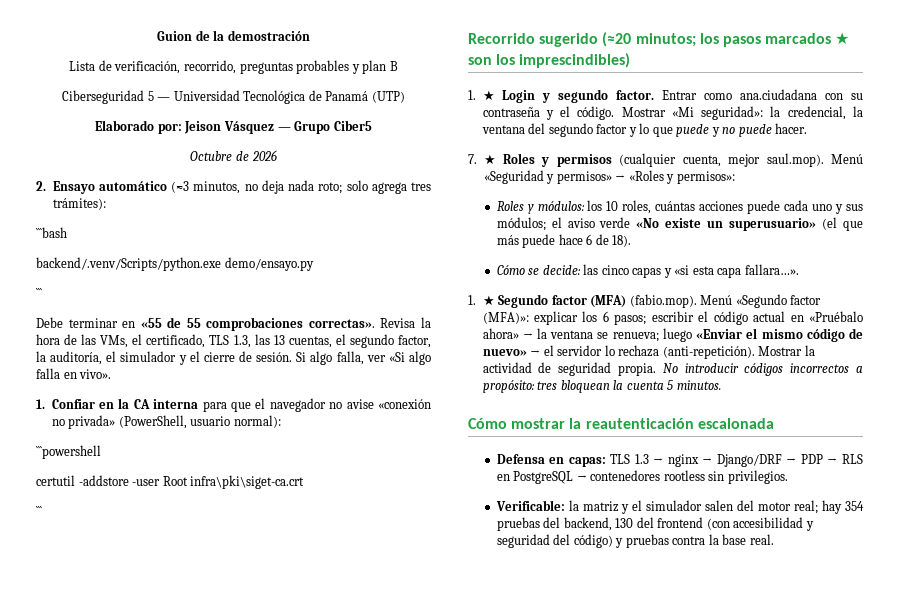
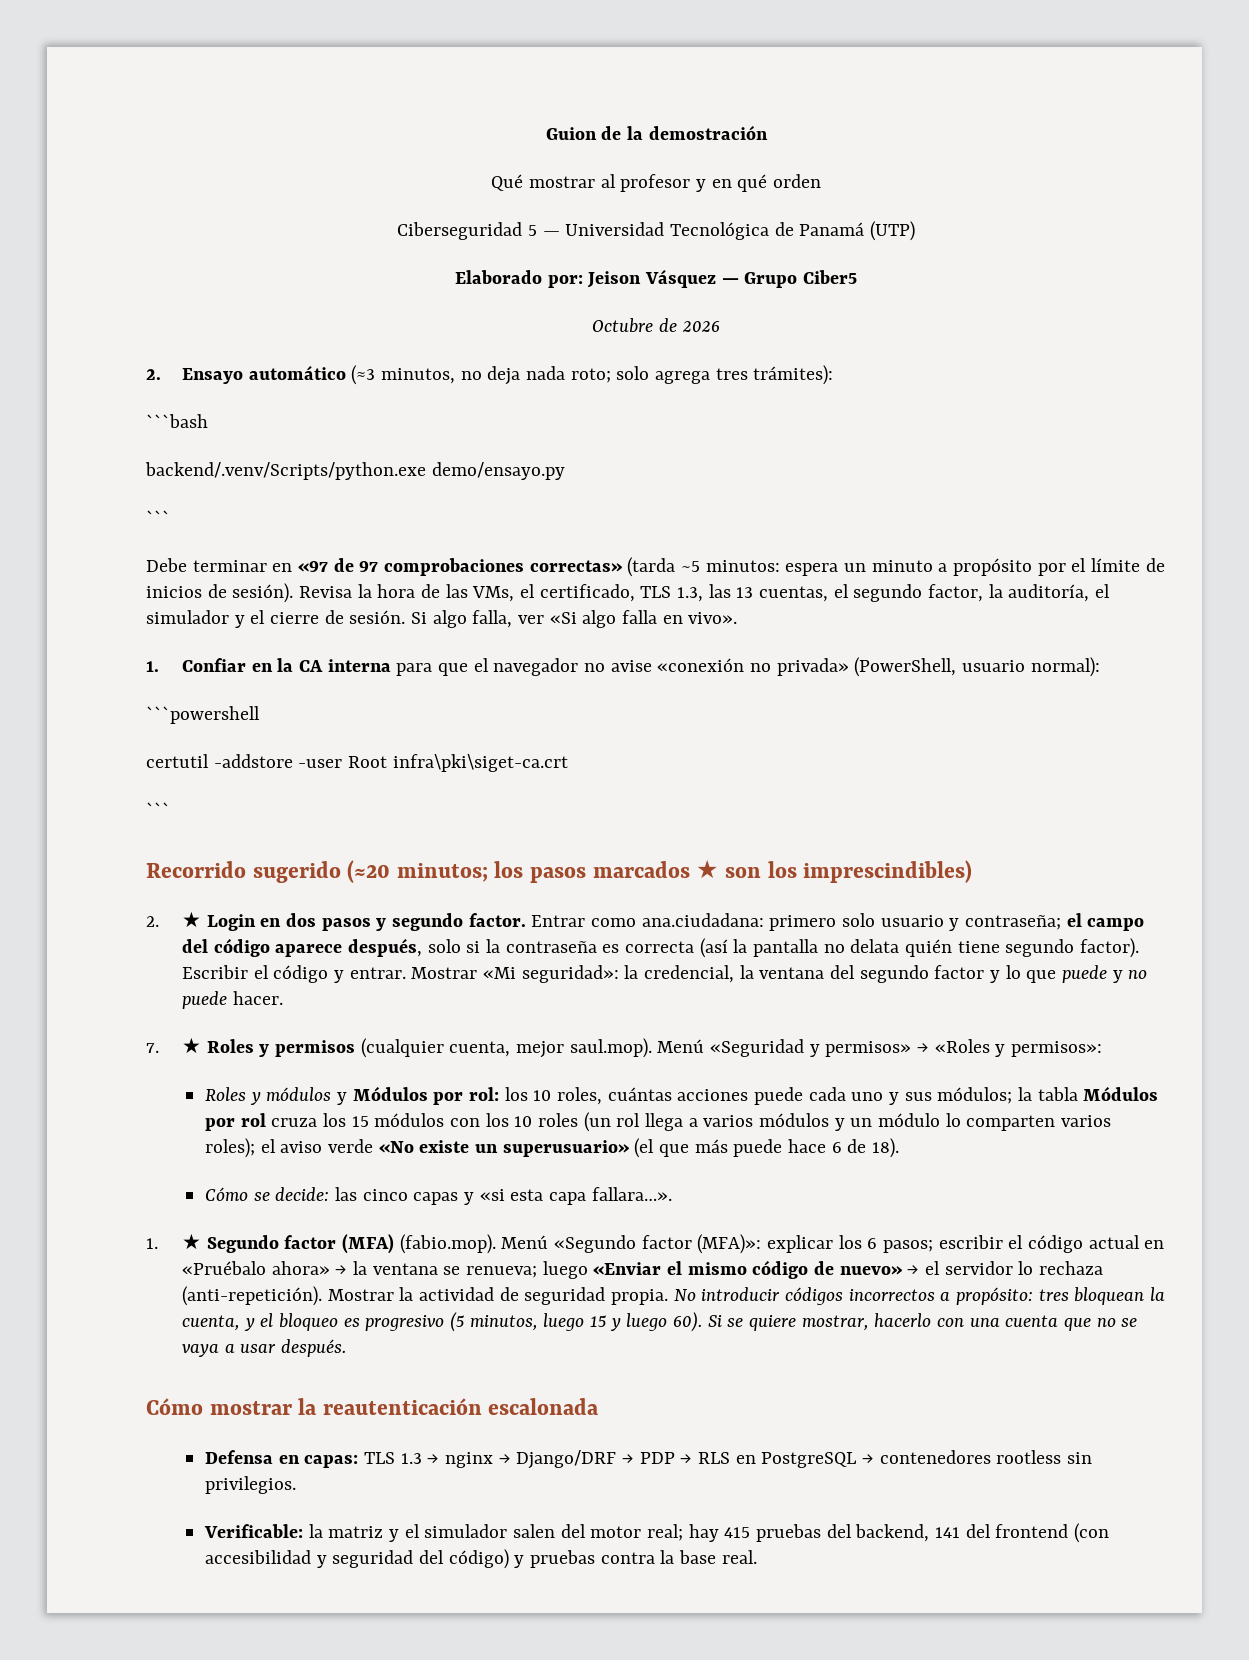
- Lista de verificación, recorrido, preguntas probables y plan B
+ Qué mostrar al profesor y en qué orden
- Debe terminar en «55 de 55 comprobaciones correctas».
+ Debe terminar en «97 de 97 comprobaciones correctas» (tarda ~5 minutos: espera un minuto a propósito por el límite de inicios de sesión).
- 1. ★ Login y segundo factor.
+ 2. ★ Login en dos pasos y segundo factor.
- Entrar como ana.ciudadana con su contraseña y el código.
+ Entrar como ana.ciudadana: primero solo usuario y contraseña; el campo del código aparece después, solo si la contraseña es correcta (así la pantalla no delata quién tiene segundo factor). Escribir el código y entrar.
- Roles y módulos: los 10 roles, cuántas acciones puede cada uno y sus módulos; el aviso verde «No existe un superusuario» (el que más puede hace 6 de 18).
+ Roles y módulos y Módulos por rol: los 10 roles, cuántas acciones puede cada uno y sus módulos; la tabla Módulos por rol cruza los 15 módulos con los 10 roles (un rol llega a varios módulos y un módulo lo comparten varios roles); el aviso verde «No existe un superusuario» (el que más puede hace 6 de 18).
- No introducir códigos incorrectos a propósito: tres bloquean la cuenta 5 minutos.
+ No introducir códigos incorrectos a propósito: tres bloquean la cuenta, y el bloqueo es progresivo (5 minutos, luego 15 y luego 60). Si se quiere mostrar, hacerlo con una cuenta que no se vaya a usar después.
- Verificable: la matriz y el simulador salen del motor real; hay 354 pruebas del backend, 130 del frontend (con accesibilidad y seguridad del código) y pruebas contra la base real.
+ Verificable: la matriz y el simulador salen del motor real; hay 415 pruebas del backend, 141 del frontend (con accesibilidad y seguridad del código) y pruebas contra la base real.

